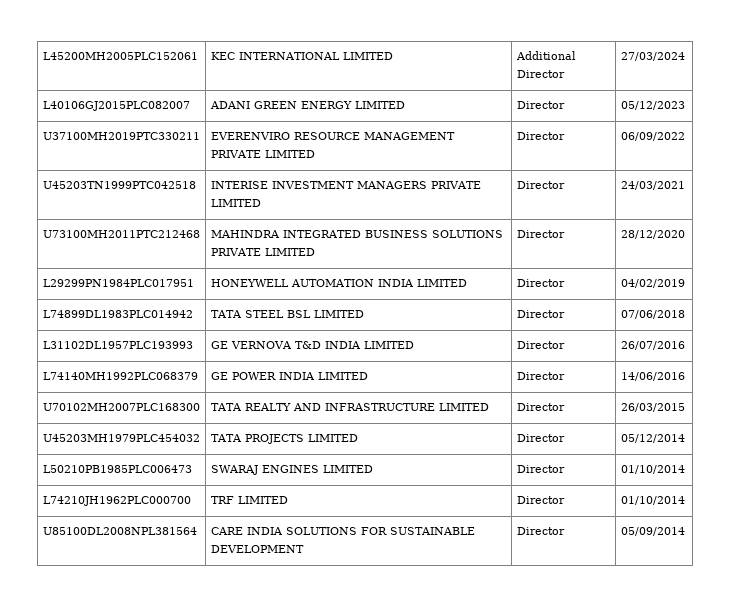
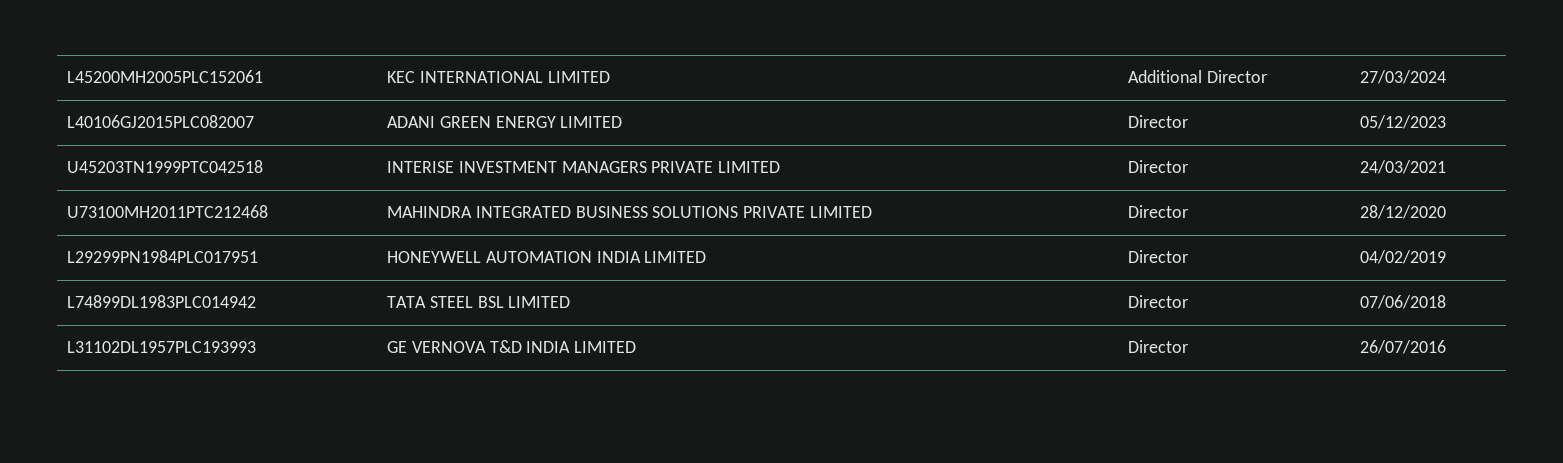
- U37100MH2019PTC330211 | EVERENVIRO RESOURCE MANAGEMENT PRIVATE LIMITED | Director | 06/09/2022
- L74140MH1992PLC068379 | GE POWER INDIA LIMITED | Director | 14/06/2016
- U70102MH2007PLC168300 | TATA REALTY AND INFRASTRUCTURE LIMITED | Director | 26/03/2015
- U45203MH1979PLC454032 | TATA PROJECTS LIMITED | Director | 05/12/2014
- L50210PB1985PLC006473 | SWARAJ ENGINES LIMITED | Director | 01/10/2014
- L74210JH1962PLC000700 | TRF LIMITED | Director | 01/10/2014
- U85100DL2008NPL381564 | CARE INDIA SOLUTIONS FOR SUSTAINABLE DEVELOPMENT | Director | 05/09/2014

